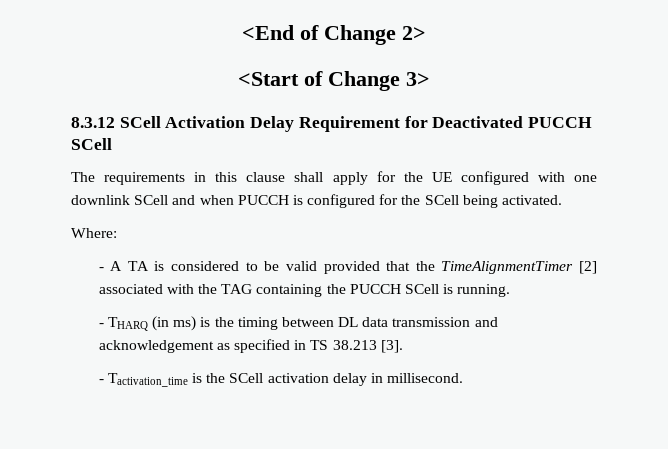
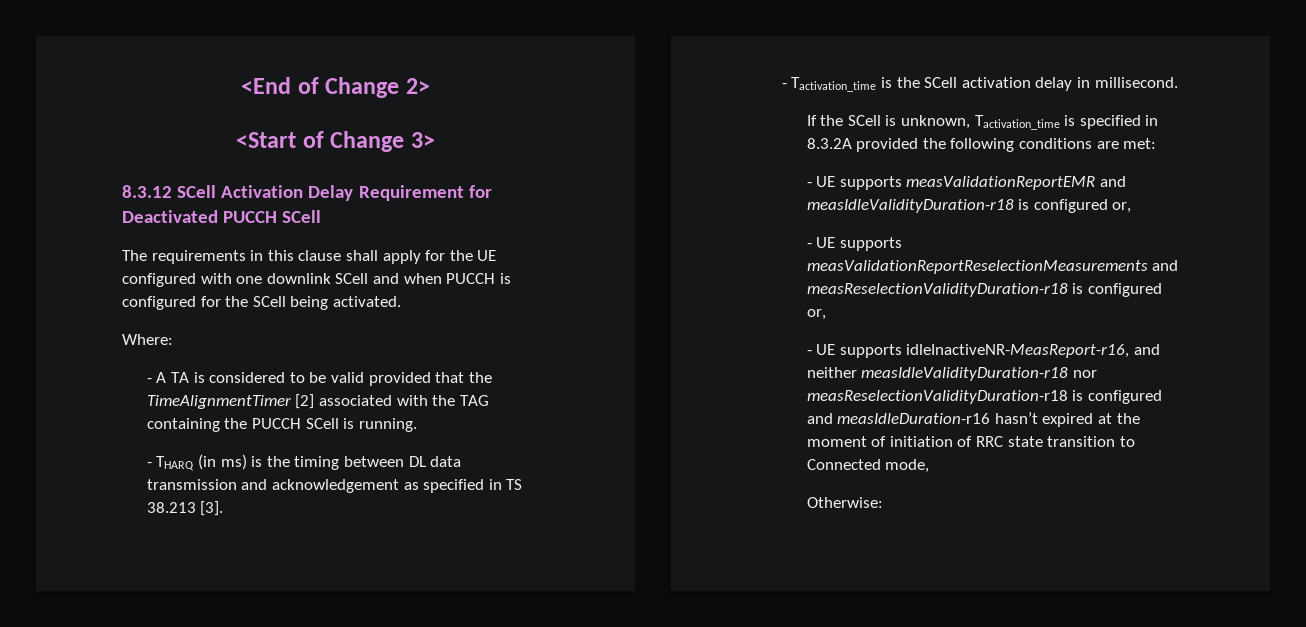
+ If the SCell is unknown, Tactivation_time is specified in 8.3.2A provided the following conditions are met:
+ - UE supports measValidationReportEMR and measIdleValidityDuration-r18 is configured or,
+ - UE supports measValidationReportReselectionMeasurements and measReselectionValidityDuration-r18 is configured or,
+ - UE supports idleInactiveNR-MeasReport-r16, and neither measIdleValidityDuration-r18 nor measReselectionValidityDuration-r18 is configured and measIdleDuration-r16 hasn’t expired at the moment of initiation of RRC state transition to Connected mode,
+ Otherwise:

